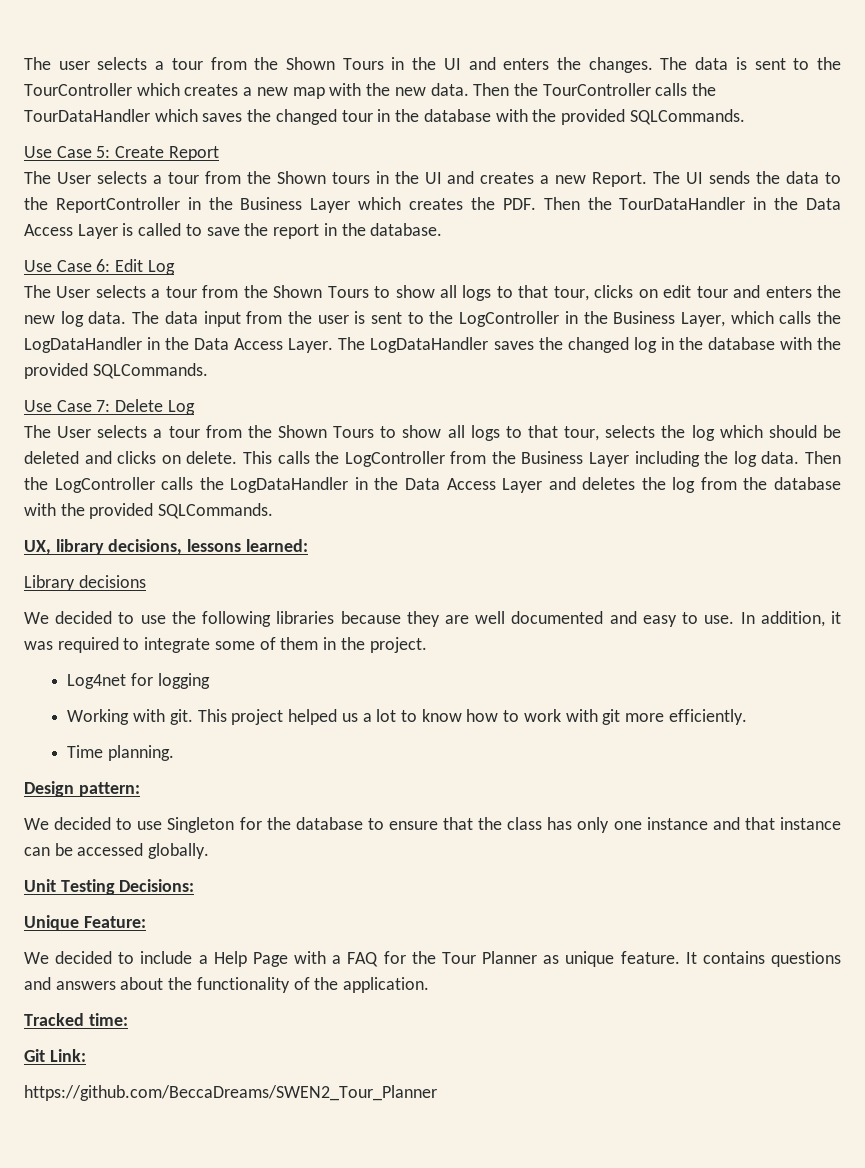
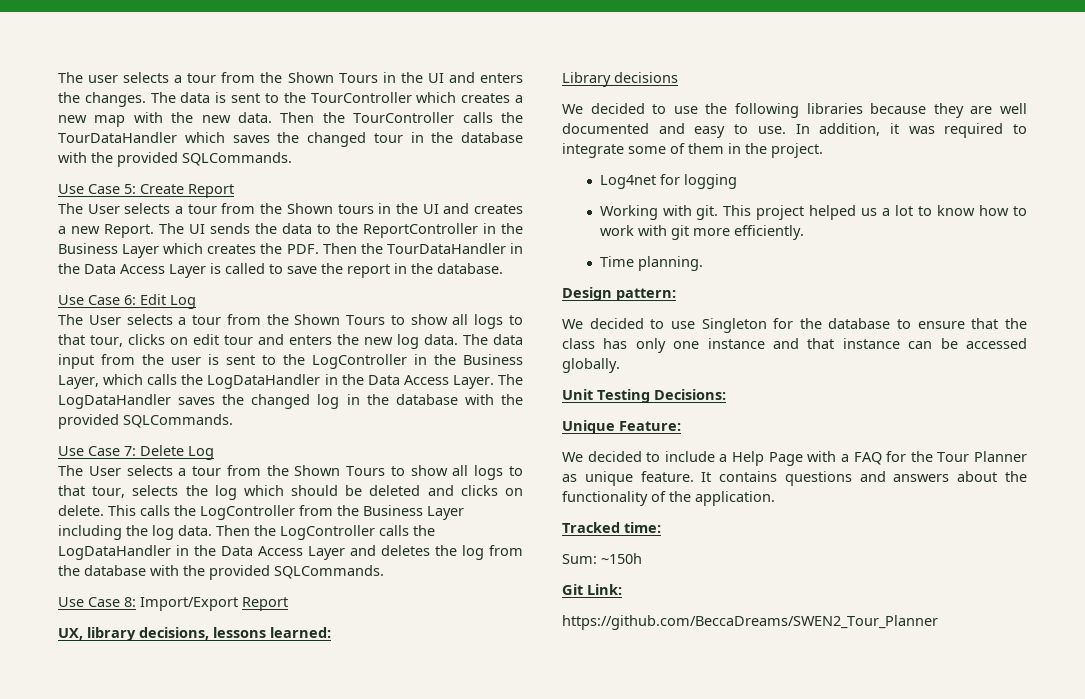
+ Use Case 8: Import/Export Report
+ Sum: ~150h

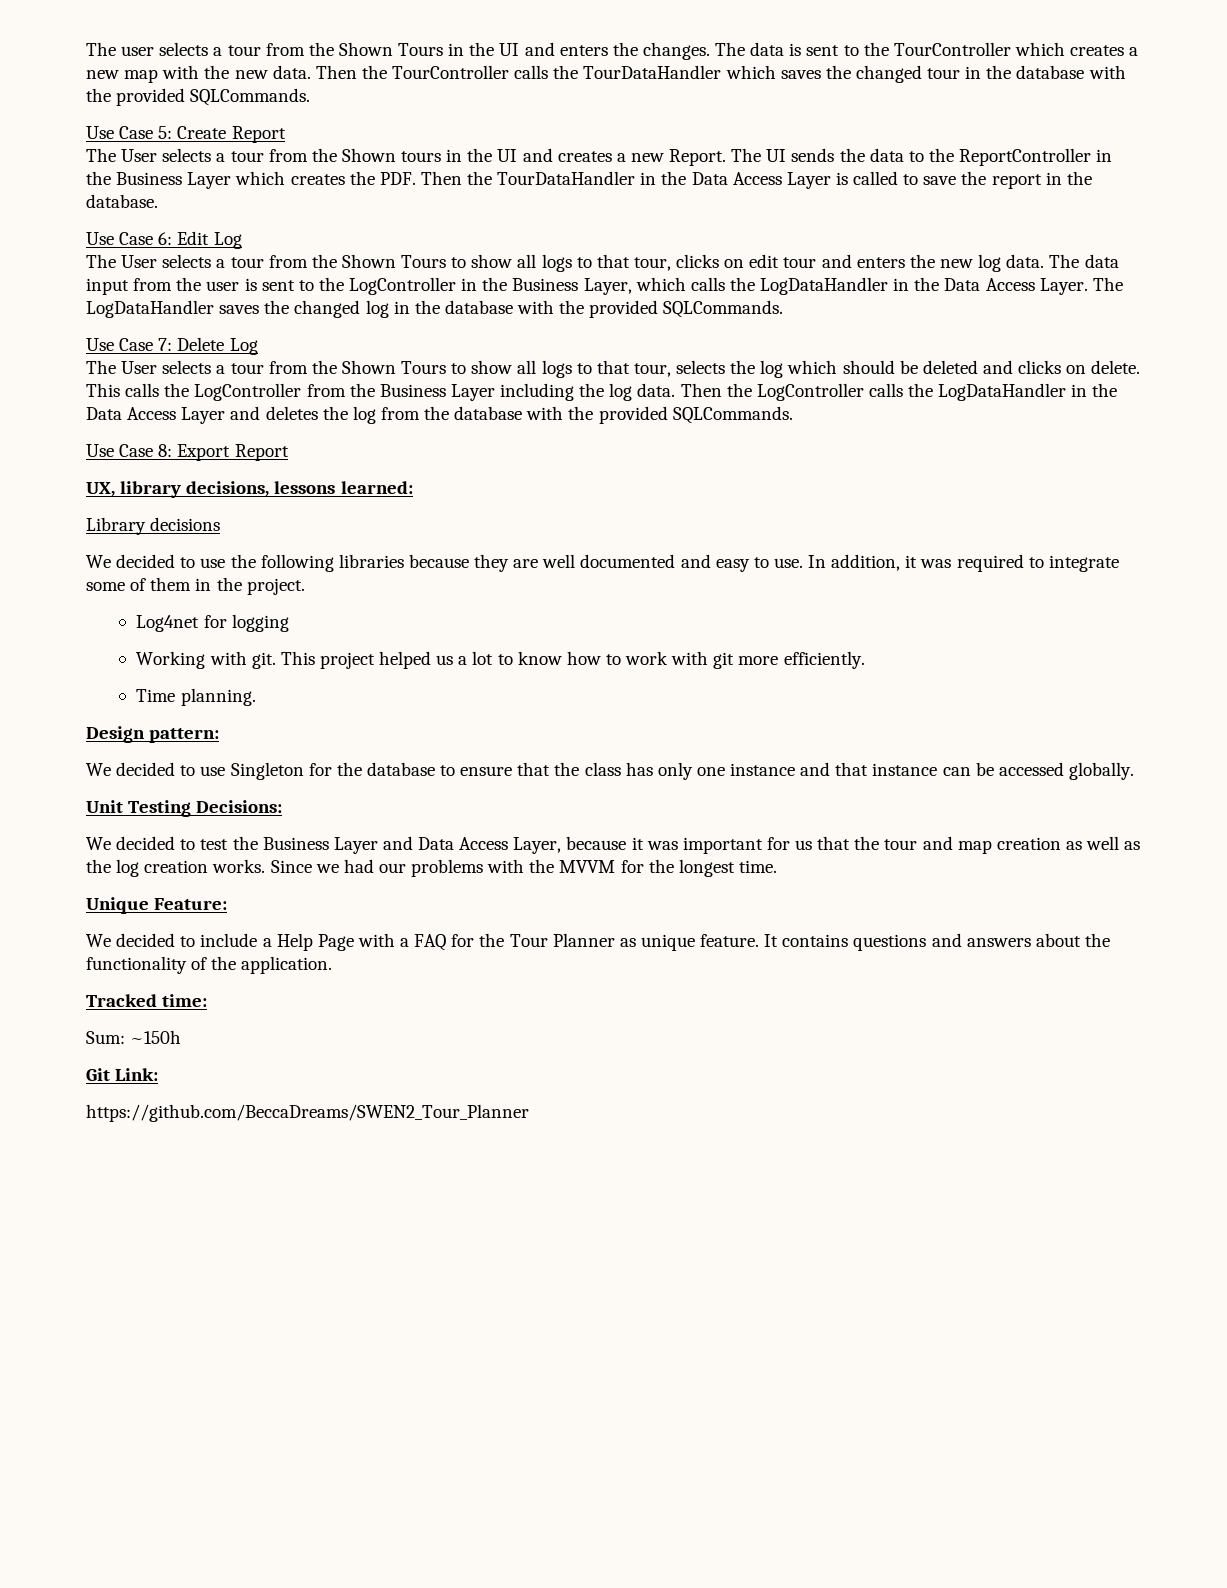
- Use Case 8: Import/Export Report
+ Use Case 8: Export Report
+ We decided to test the Business Layer and Data Access Layer, because it was important for us that the tour and map creation as well as the log creation works. Since we had our problems with the MVVM for the longest time.

